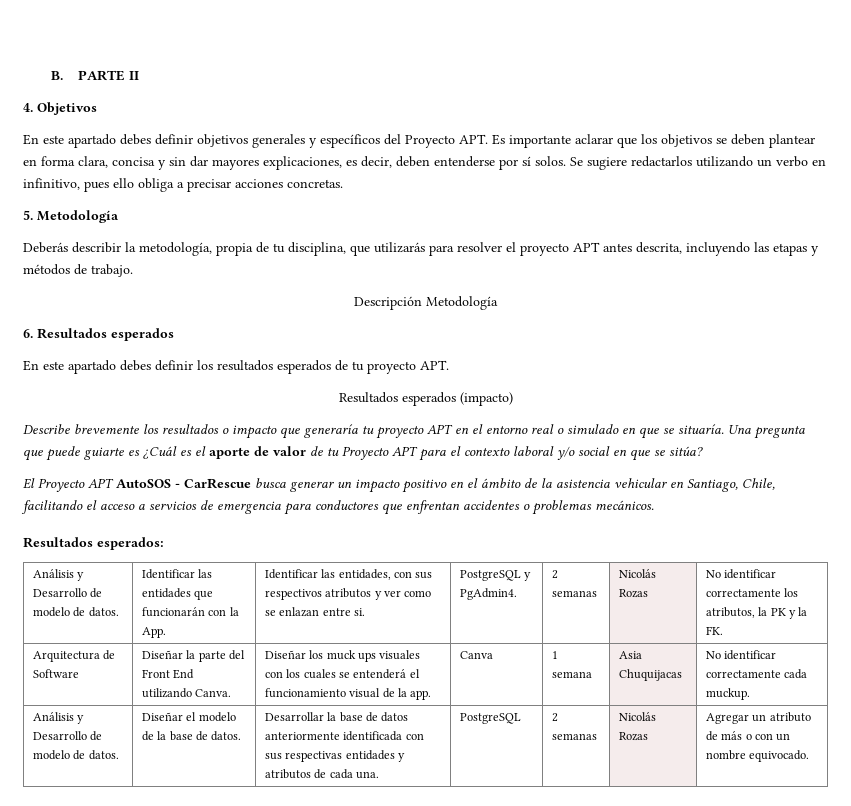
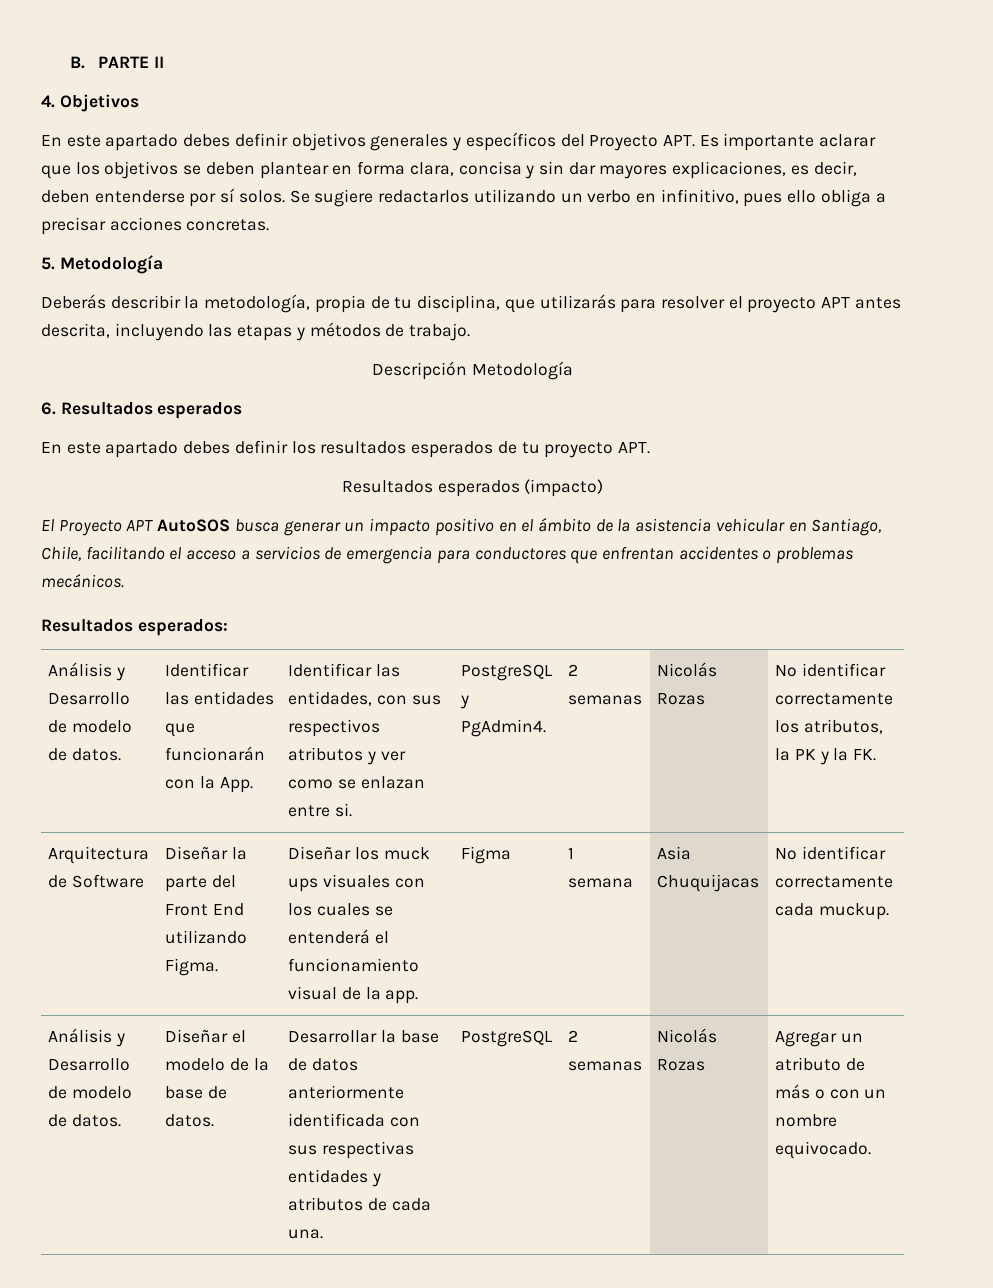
- Describe brevemente los resultados o impacto que generaría tu proyecto APT en el entorno real o simulado en que se situaría. Una pregunta que puede guiarte es ¿Cuál es el aporte de valor de tu Proyecto APT para el contexto laboral y/o social en que se sitúa?
- El Proyecto APT AutoSOS - CarRescue busca generar un impacto positivo en el ámbito de la asistencia vehicular en Santiago, Chile, facilitando el acceso a servicios de emergencia para conductores que enfrentan accidentes o problemas mecánicos.
+ El Proyecto APT AutoSOS busca generar un impacto positivo en el ámbito de la asistencia vehicular en Santiago, Chile, facilitando el acceso a servicios de emergencia para conductores que enfrentan accidentes o problemas mecánicos.
- Arquitectura de Software | Diseñar la parte del Front End utilizando Canva. | Diseñar los muck ups visuales con los cuales se entenderá el funcionamiento visual de la app. | Canva | 1 semana | Asia Chuquijacas | No identificar correctamente cada muckup.
+ Arquitectura de Software | Diseñar la parte del Front End utilizando Figma. | Diseñar los muck ups visuales con los cuales se entenderá el funcionamiento visual de la app. | Figma | 1 semana | Asia Chuquijacas | No identificar correctamente cada muckup.

